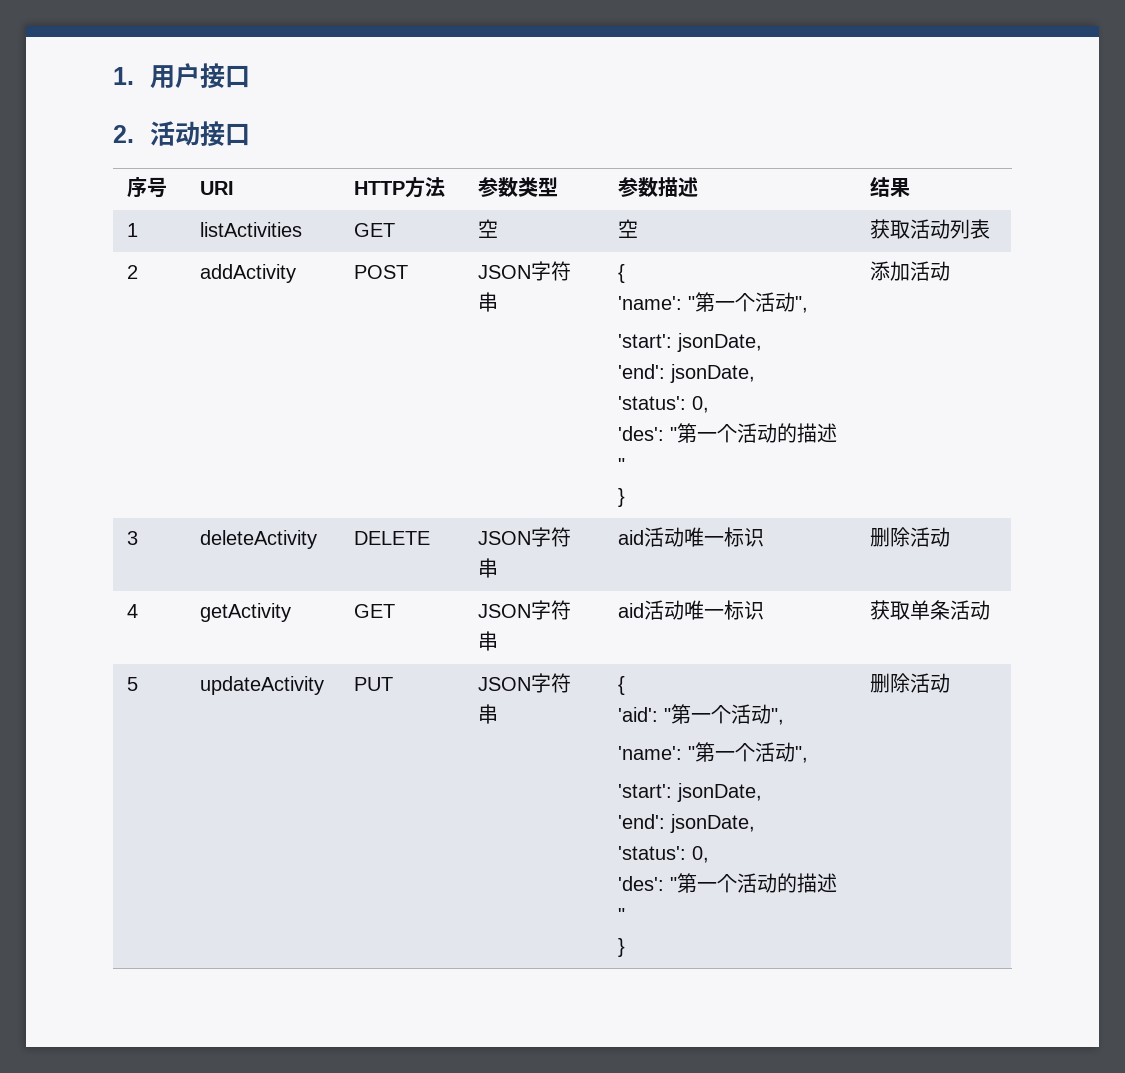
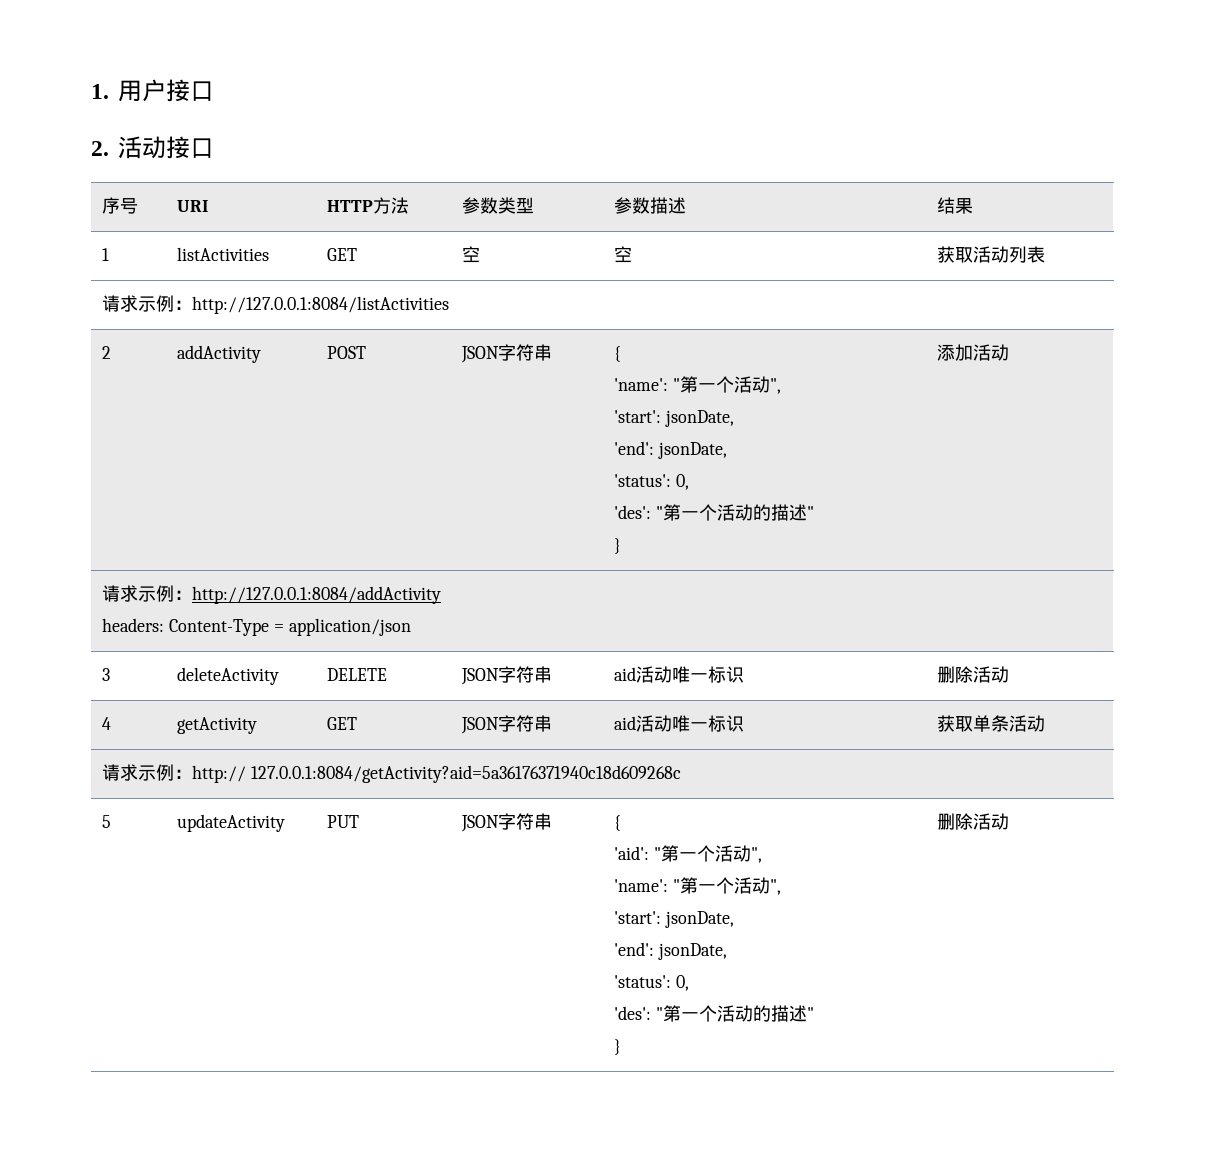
+ 请求示例：http://127.0.0.1:8084/listActivities
+ 请求示例：http://127.0.0.1:8084/addActivity
+ headers: Content-Type = application/json
+ 请求示例：http:// 127.0.0.1:8084/getActivity?aid=5a36176371940c18d609268c

